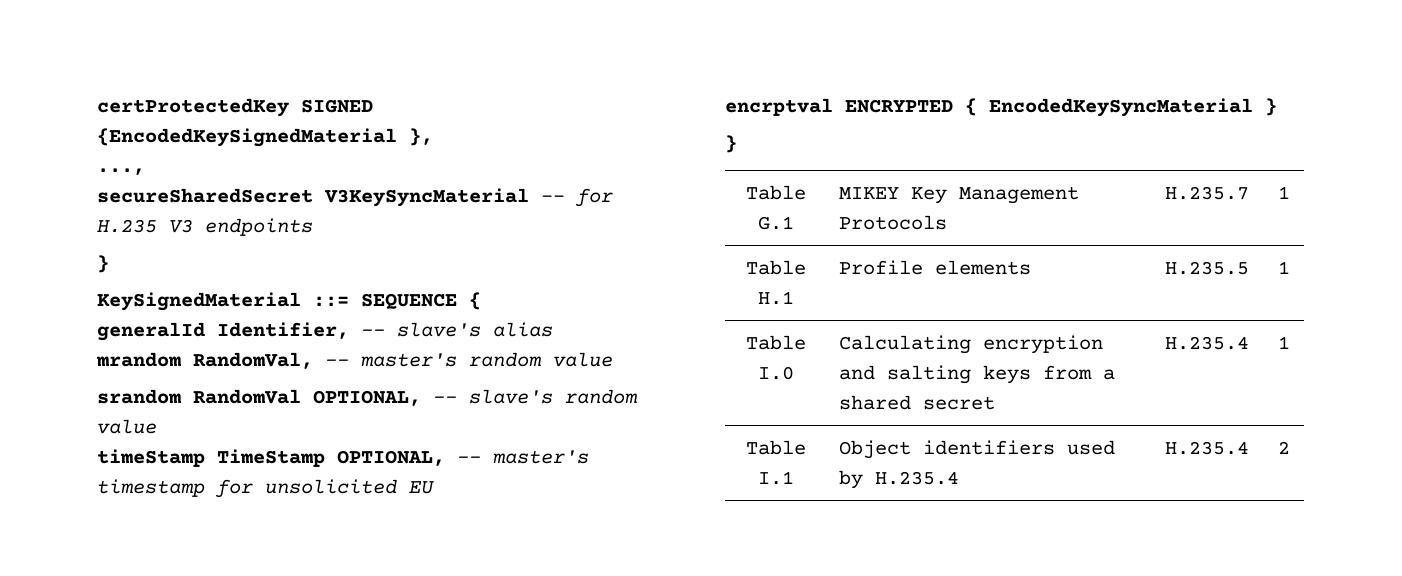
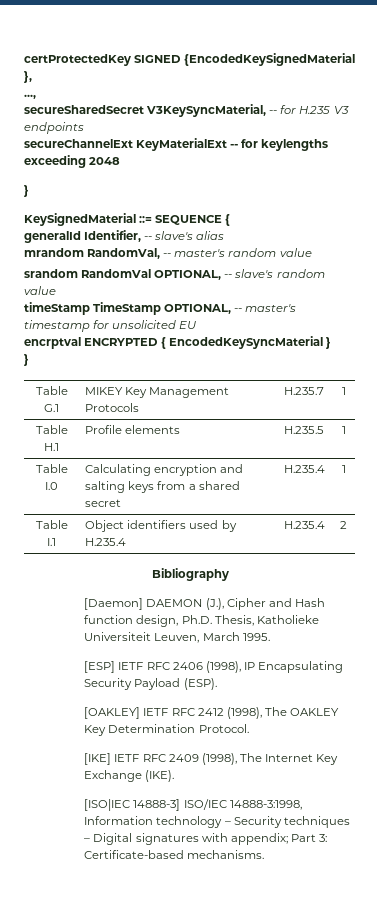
- secureSharedSecret V3KeySyncMaterial -- for H.235 V3 endpoints
+ secureSharedSecret V3KeySyncMaterial, -- for H.235 V3 endpoints
+ secureChannelExt KeyMaterialExt -- for keylengths exceeding 2048
+ Bibliography
+ [Daemon] DAEMON (J.), Cipher and Hash function design, Ph.D. Thesis, Katholieke Universiteit Leuven, March 1995.
+ [ESP] IETF RFC 2406 (1998), IP Encapsulating Security Payload (ESP).
+ [OAKLEY] IETF RFC 2412 (1998), The OAKLEY Key Determination Protocol.
+ [IKE] IETF RFC 2409 (1998), The Internet Key Exchange (IKE).
+ [ISO|IEC 14888-3] ISO/IEC 14888-3:1998, Information technology – Security techniques – Digital signatures with appendix; Part 3: Certificate-based mechanisms.

